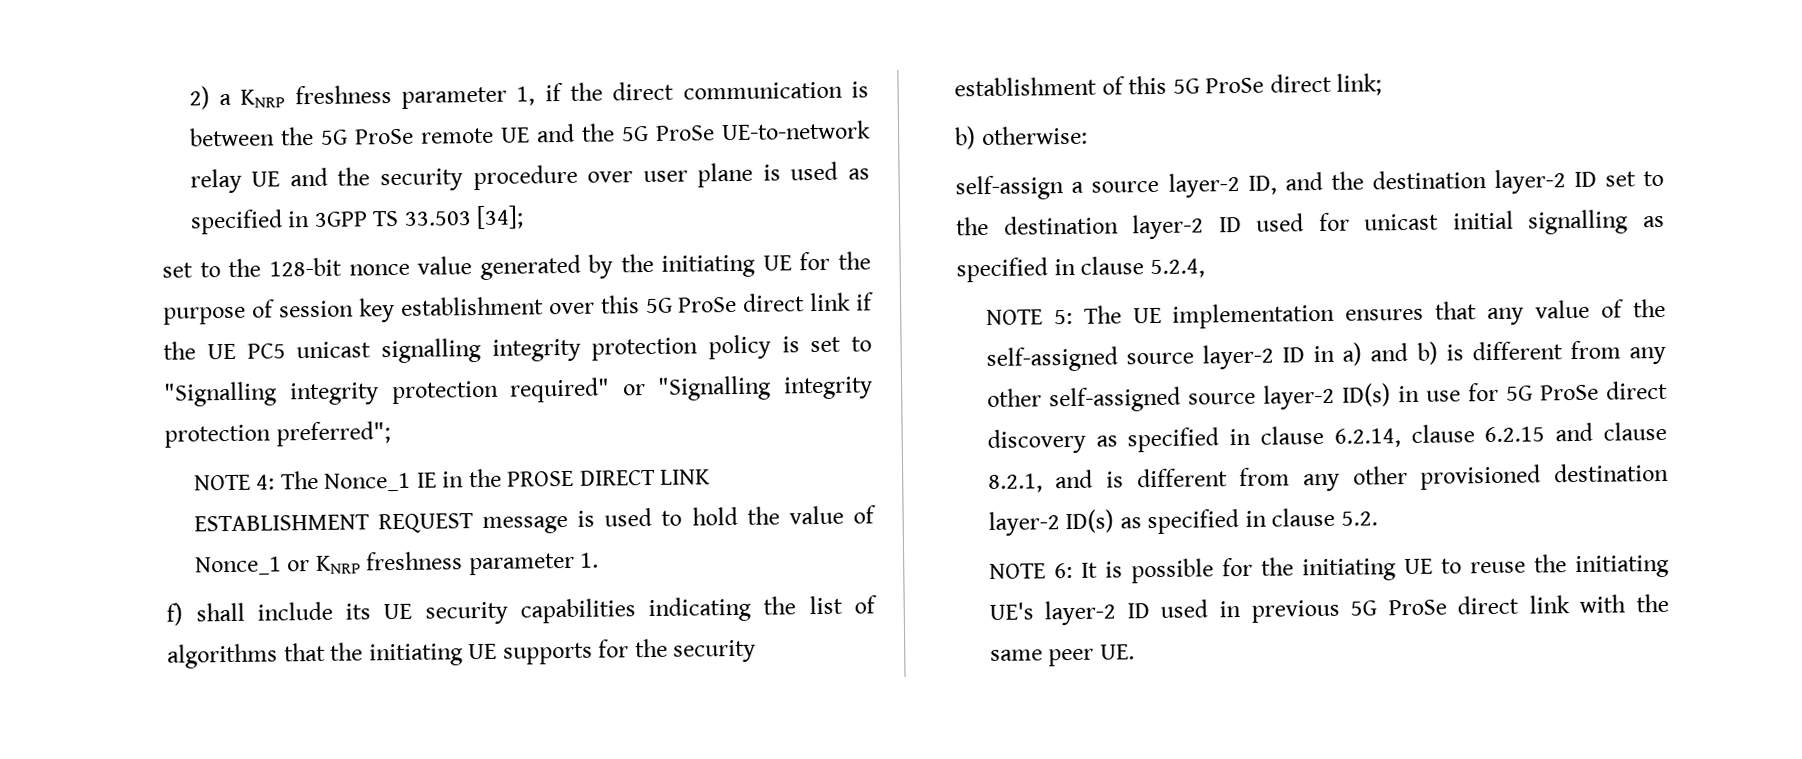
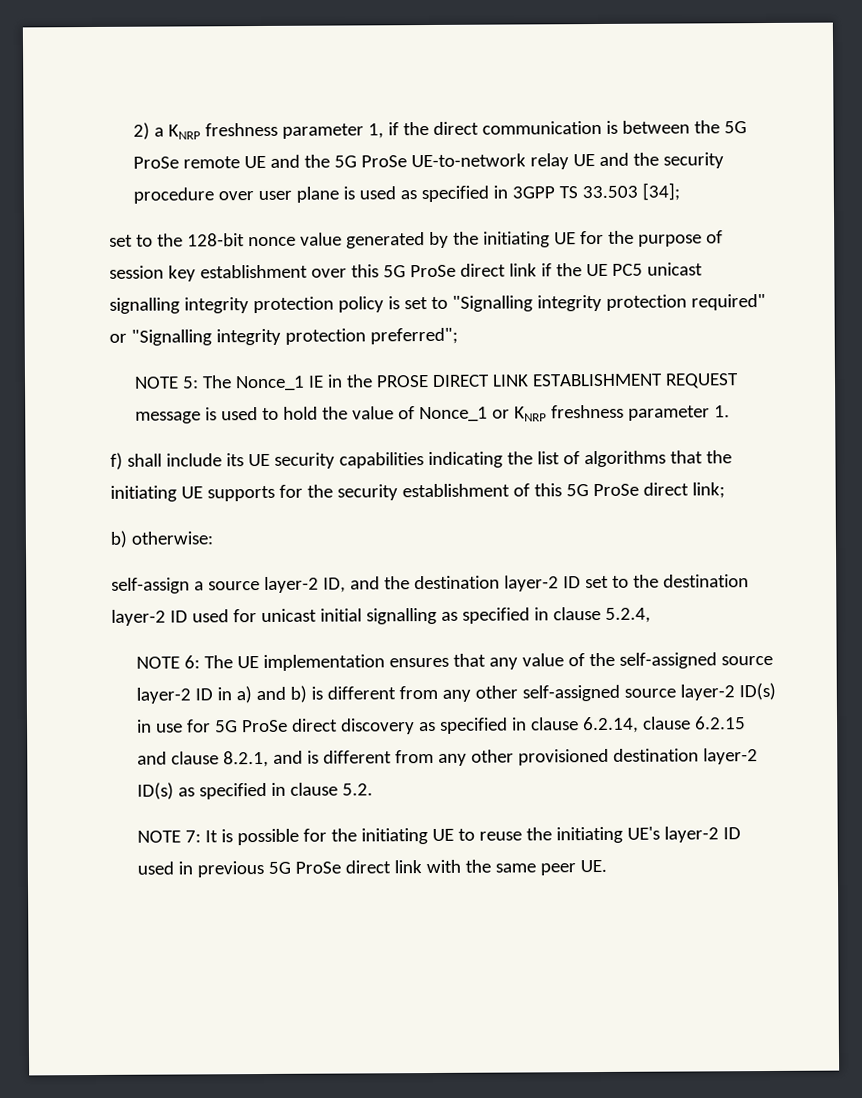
- NOTE 4: The Nonce_1 IE in the PROSE DIRECT LINK ESTABLISHMENT REQUEST message is used to hold the value of Nonce_1 or KNRP freshness parameter 1.
+ NOTE 5: The Nonce_1 IE in the PROSE DIRECT LINK ESTABLISHMENT REQUEST message is used to hold the value of Nonce_1 or KNRP freshness parameter 1.
- NOTE 5: The UE implementation ensures that any value of the self-assigned source layer-2 ID in a) and b) is different from any other self-assigned source layer-2 ID(s) in use for 5G ProSe direct discovery as specified in clause 6.2.14, clause 6.2.15 and clause 8.2.1, and is different from any other provisioned destination layer-2 ID(s) as specified in clause 5.2.
+ NOTE 6: The UE implementation ensures that any value of the self-assigned source layer-2 ID in a) and b) is different from any other self-assigned source layer-2 ID(s) in use for 5G ProSe direct discovery as specified in clause 6.2.14, clause 6.2.15 and clause 8.2.1, and is different from any other provisioned destination layer-2 ID(s) as specified in clause 5.2.
- NOTE 6: It is possible for the initiating UE to reuse the initiating UE's layer-2 ID used in previous 5G ProSe direct link with the same peer UE.
+ NOTE 7: It is possible for the initiating UE to reuse the initiating UE's layer-2 ID used in previous 5G ProSe direct link with the same peer UE.

